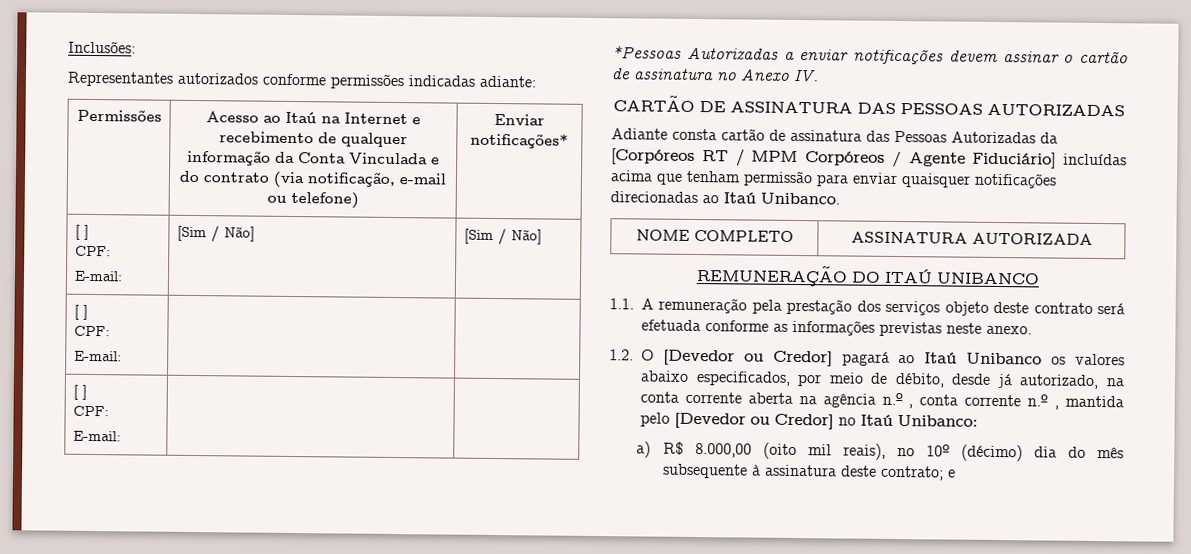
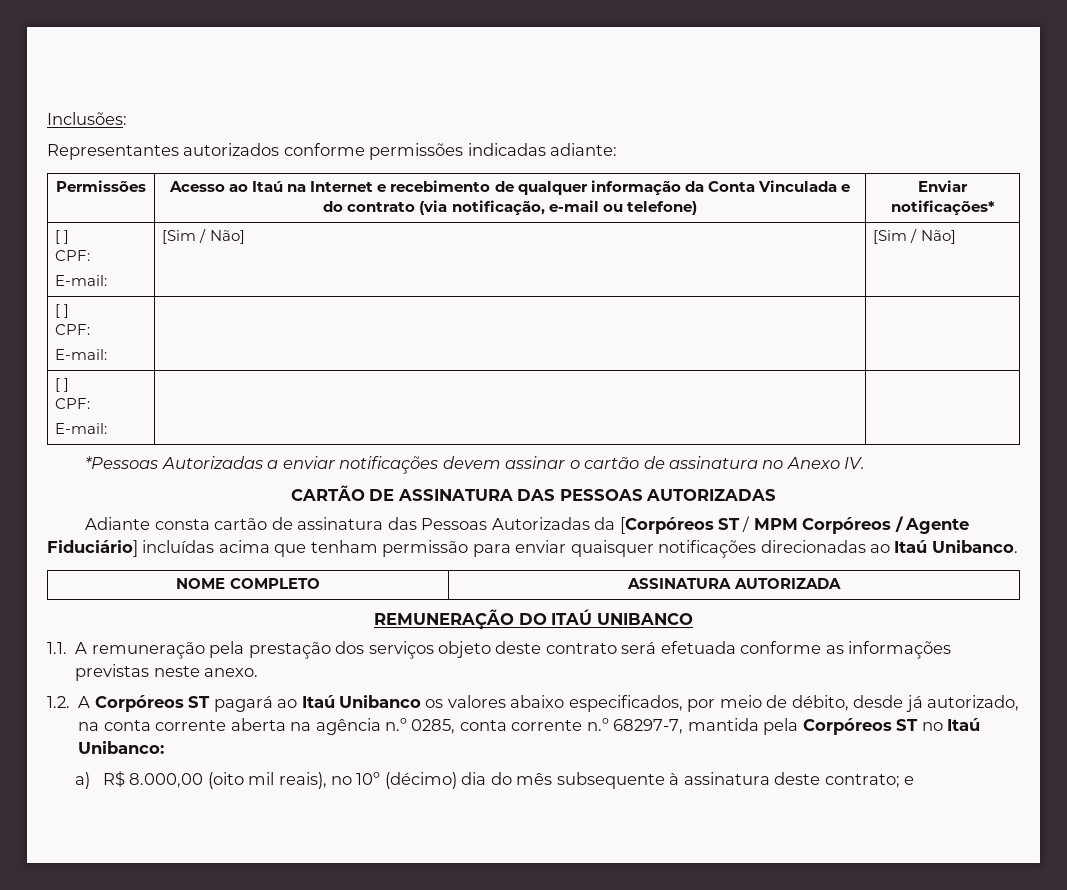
- Adiante consta cartão de assinatura das Pessoas Autorizadas da [Corpóreos RT / MPM Corpóreos / Agente Fiduciário] incluídas acima que tenham permissão para enviar quaisquer notificações direcionadas ao Itaú Unibanco.
+ Adiante consta cartão de assinatura das Pessoas Autorizadas da [Corpóreos ST / MPM Corpóreos / Agente Fiduciário] incluídas acima que tenham permissão para enviar quaisquer notificações direcionadas ao Itaú Unibanco.
- 1.2. O [Devedor ou Credor] pagará ao Itaú Unibanco os valores abaixo especificados, por meio de débito, desde já autorizado, na conta corrente aberta na agência n.º , conta corrente n.º , mantida pelo [Devedor ou Credor] no Itaú Unibanco:
+ 1.2. A Corpóreos ST pagará ao Itaú Unibanco os valores abaixo especificados, por meio de débito, desde já autorizado, na conta corrente aberta na agência n.º 0285, conta corrente n.º 68297-7, mantida pela Corpóreos ST no Itaú Unibanco:

